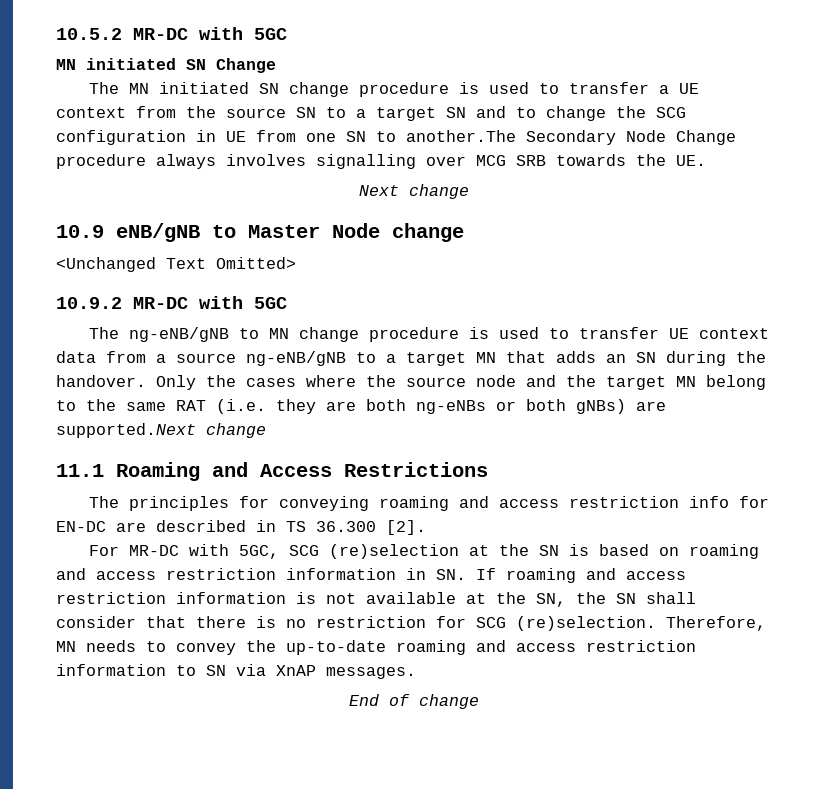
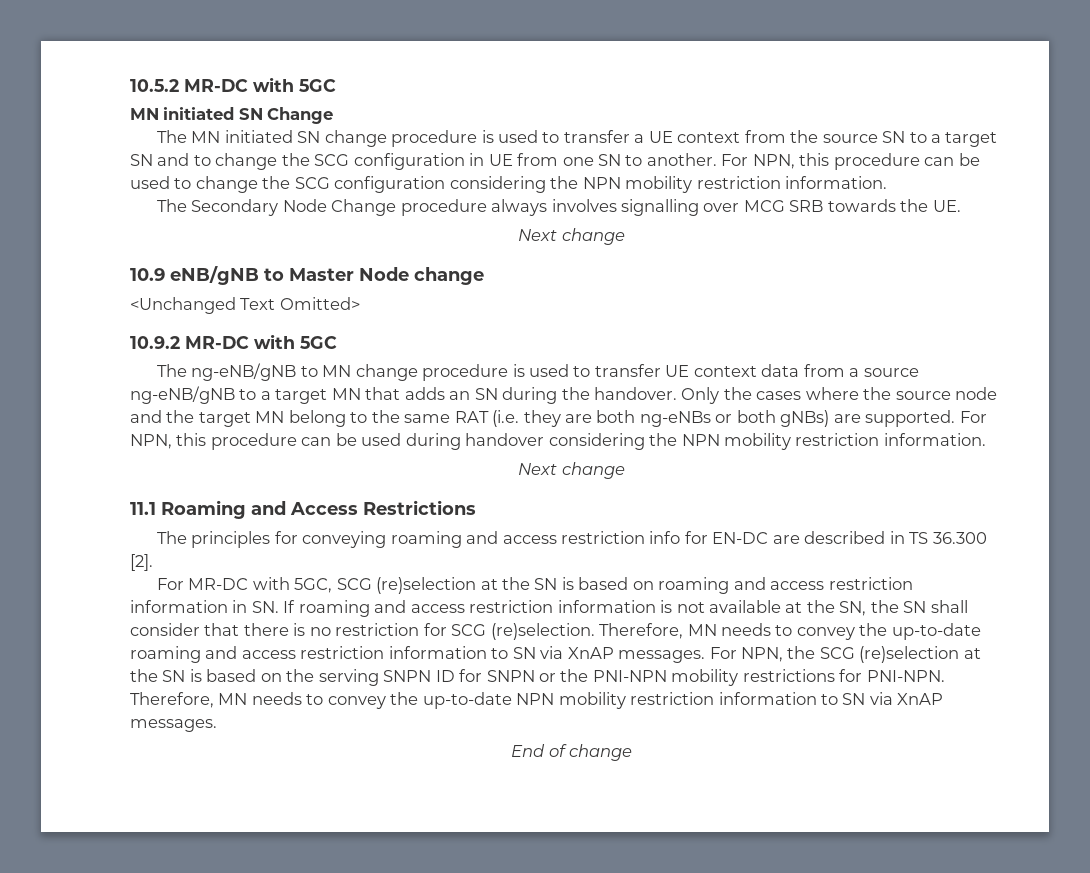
- The MN initiated SN change procedure is used to transfer a UE context from the source SN to a target SN and to change the SCG configuration in UE from one SN to another.The Secondary Node Change procedure always involves signalling over MCG SRB towards the UE.
+ The MN initiated SN change procedure is used to transfer a UE context from the source SN to a target SN and to change the SCG configuration in UE from one SN to another. For NPN, this procedure can be used to change the SCG configuration considering the NPN mobility restriction information.
+ The Secondary Node Change procedure always involves signalling over MCG SRB towards the UE.
- Only the cases where the source node and the target MN belong to the same RAT (i.e. they are both ng-eNBs or both gNBs) are supported.Next change
+ Only the cases where the source node and the target MN belong to the same RAT (i.e. they are both ng-eNBs or both gNBs) are supported. For NPN, this procedure can be used during handover considering the NPN mobility restriction information.
+ Next change
+ For NPN, the SCG (re)selection at the SN is based on the serving SNPN ID for SNPN or the PNI-NPN mobility restrictions for PNI-NPN. Therefore, MN needs to convey the up-to-date NPN mobility restriction information to SN via XnAP messages.

